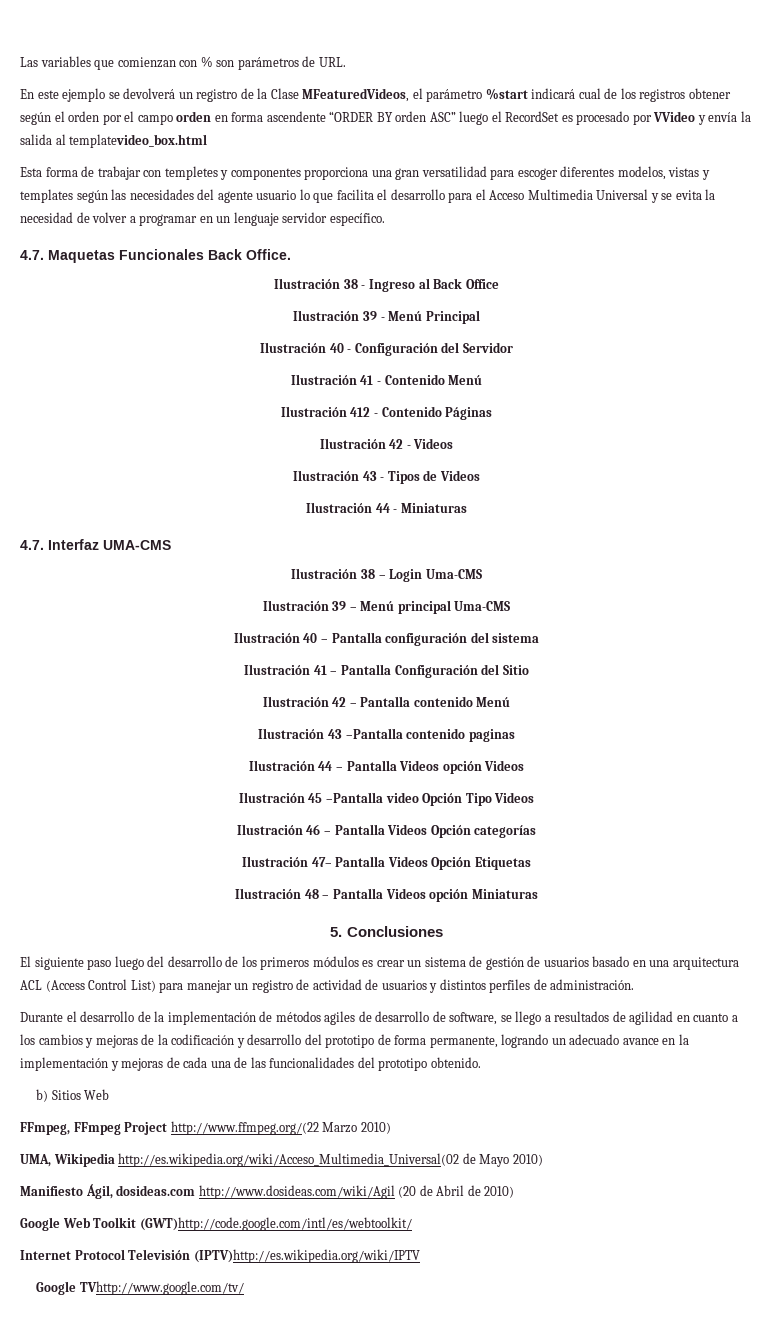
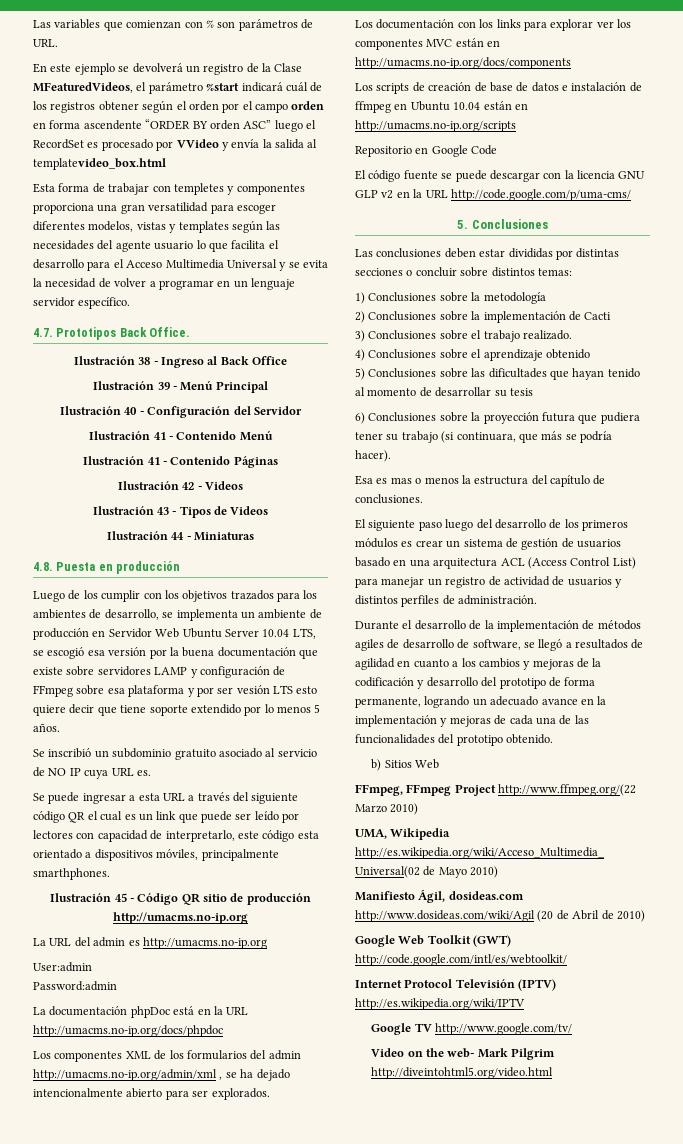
- En este ejemplo se devolverá un registro de la Clase MFeaturedVideos, el parámetro %start indicará cual de los registros obtener según el orden por el campo orden en forma ascendente “ORDER BY orden ASC” luego el RecordSet es procesado por VVideo y envía la salida al templatevideo_box.html
+ En este ejemplo se devolverá un registro de la Clase MFeaturedVideos, el parámetro %start indicará cuál de los registros obtener según el orden por el campo orden en forma ascendente “ORDER BY orden ASC” luego el RecordSet es procesado por VVideo y envía la salida al templatevideo_box.html
- 4.7. Maquetas Funcionales Back Office.
+ 4.7. Prototipos Back Office.
- Ilustración 412 - Contenido Páginas
+ Ilustración 41 - Contenido Páginas
- 4.7. Interfaz UMA-CMS
- Ilustración 38 – Login Uma-CMS
- Ilustración 39 – Menú principal Uma-CMS
- Ilustración 40 – Pantalla configuración del sistema
- Ilustración 41 – Pantalla Configuración del Sitio
- Ilustración 42 – Pantalla contenido Menú
- Ilustración 43 –Pantalla contenido paginas
- Ilustración 44 – Pantalla Videos opción Videos
- Ilustración 45 –Pantalla video Opción Tipo Videos
- Ilustración 46 – Pantalla Videos Opción categorías
- Ilustración 47– Pantalla Videos Opción Etiquetas
- Ilustración 48 – Pantalla Videos opción Miniaturas
+ 4.8. Puesta en producción
+ Luego de los cumplir con los objetivos trazados para los ambientes de desarrollo, se implementa un ambiente de producción en Servidor Web Ubuntu Server 10.04 LTS, se escogió esa versión por la buena documentación que existe sobre servidores LAMP y configuración de FFmpeg sobre esa plataforma y por ser vesión LTS esto quiere decir que tiene soporte extendido por lo menos 5 años.
+ Se inscribió un subdominio gratuito asociado al servicio de NO IP cuya URL es.
+ Se puede ingresar a esta URL a través del siguiente código QR el cual es un link que puede ser leído por lectores con capacidad de interpretarlo, este código esta orientado a dispositivos móviles, principalmente smarthphones.
+ Ilustración 45 - Código QR sitio de producción http://umacms.no-ip.org
+ La URL del admin es http://umacms.no-ip.org
+ User:admin
+ Password:admin
+ La documentación phpDoc está en la URL http://umacms.no-ip.org/docs/phpdoc
+ Los componentes XML de los formularios del admin http://umacms.no-ip.org/admin/xml , se ha dejado intencionalmente abierto para ser explorados.
+ Los documentación con los links para explorar ver los componentes MVC están en http://umacms.no-ip.org/docs/components
+ Los scripts de creación de base de datos e instalación de ffmpeg en Ubuntu 10.04 están en http://umacms.no-ip.org/scripts
+ Repositorio en Google Code
+ El código fuente se puede descargar con la licencia GNU GLP v2 en la URL http://code.google.com/p/uma-cms/
  5. Conclusiones
+ Las conclusiones deben estar divididas por distintas secciones o concluir sobre distintos temas:
+ 1) Conclusiones sobre la metodología
+ 2) Conclusiones sobre la implementación de Cacti
+ 3) Conclusiones sobre el trabajo realizado.
+ 4) Conclusiones sobre el aprendizaje obtenido
+ 5) Conclusiones sobre las dificultades que hayan tenido al momento de desarrollar su tesis
+ 6) Conclusiones sobre la proyección futura que pudiera tener su trabajo (si continuara, que más se podría hacer).
+ Esa es mas o menos la estructura del capítulo de conclusiones.
- Durante el desarrollo de la implementación de métodos agiles de desarrollo de software, se llego a resultados de agilidad en cuanto a los cambios y mejoras de la codificación y desarrollo del prototipo de forma permanente, logrando un adecuado avance en la implementación y mejoras de cada una de las funcionalidades del prototipo obtenido.
+ Durante el desarrollo de la implementación de métodos agiles de desarrollo de software, se llegó a resultados de agilidad en cuanto a los cambios y mejoras de la codificación y desarrollo del prototipo de forma permanente, logrando un adecuado avance en la implementación y mejoras de cada una de las funcionalidades del prototipo obtenido.
- Google Web Toolkit (GWT)http://code.google.com/intl/es/webtoolkit/
+ Google Web Toolkit (GWT) http://code.google.com/intl/es/webtoolkit/
- Internet Protocol Televisión (IPTV)http://es.wikipedia.org/wiki/IPTV
- Google TVhttp://www.google.com/tv/
+ Internet Protocol Televisión (IPTV) http://es.wikipedia.org/wiki/IPTV
+ Google TV http://www.google.com/tv/
+ Video on the web- Mark Pilgrim http://diveintohtml5.org/video.html

